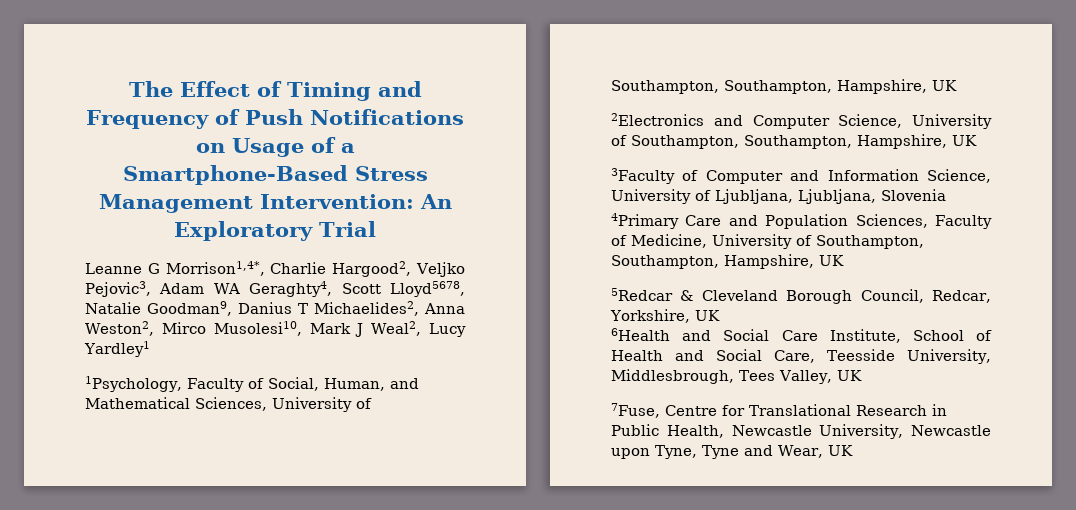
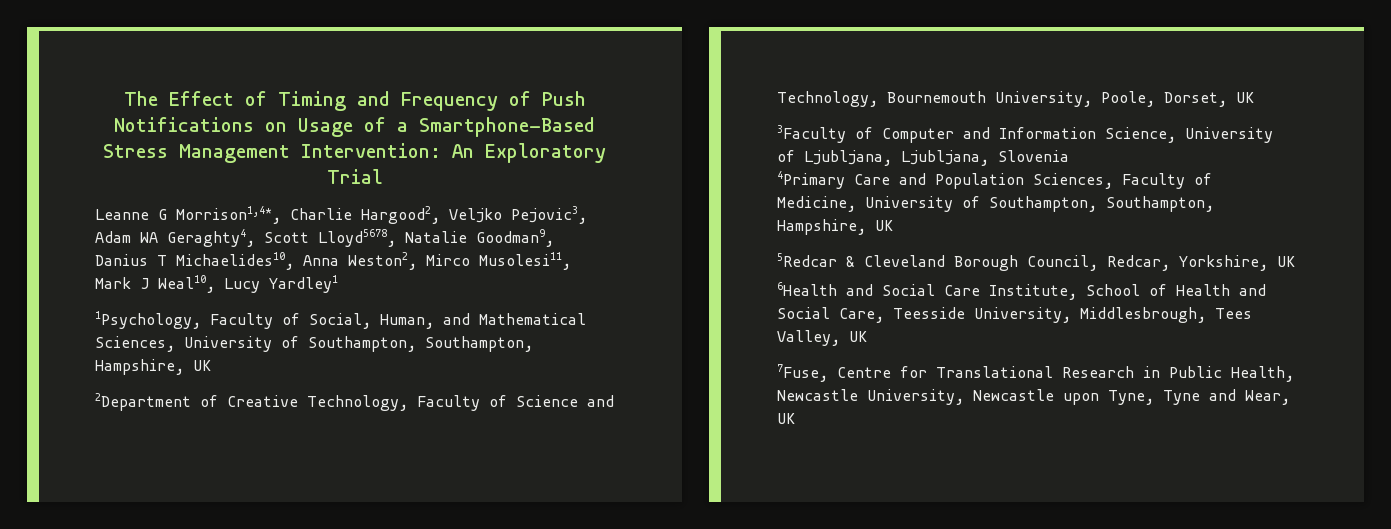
- Leanne G Morrison1,4*, Charlie Hargood2, Veljko Pejovic3, Adam WA Geraghty4, Scott Lloyd5678, Natalie Goodman9, Danius T Michaelides2, Anna Weston2, Mirco Musolesi10, Mark J Weal2, Lucy Yardley1
+ Leanne G Morrison1,4*, Charlie Hargood2, Veljko Pejovic3, Adam WA Geraghty4, Scott Lloyd5678, Natalie Goodman9, Danius T Michaelides10, Anna Weston2, Mirco Musolesi11, Mark J Weal10, Lucy Yardley1
- 2Electronics and Computer Science, University of Southampton, Southampton, Hampshire, UK
+ 2Department of Creative Technology, Faculty of Science and Technology, Bournemouth University, Poole, Dorset, UK

